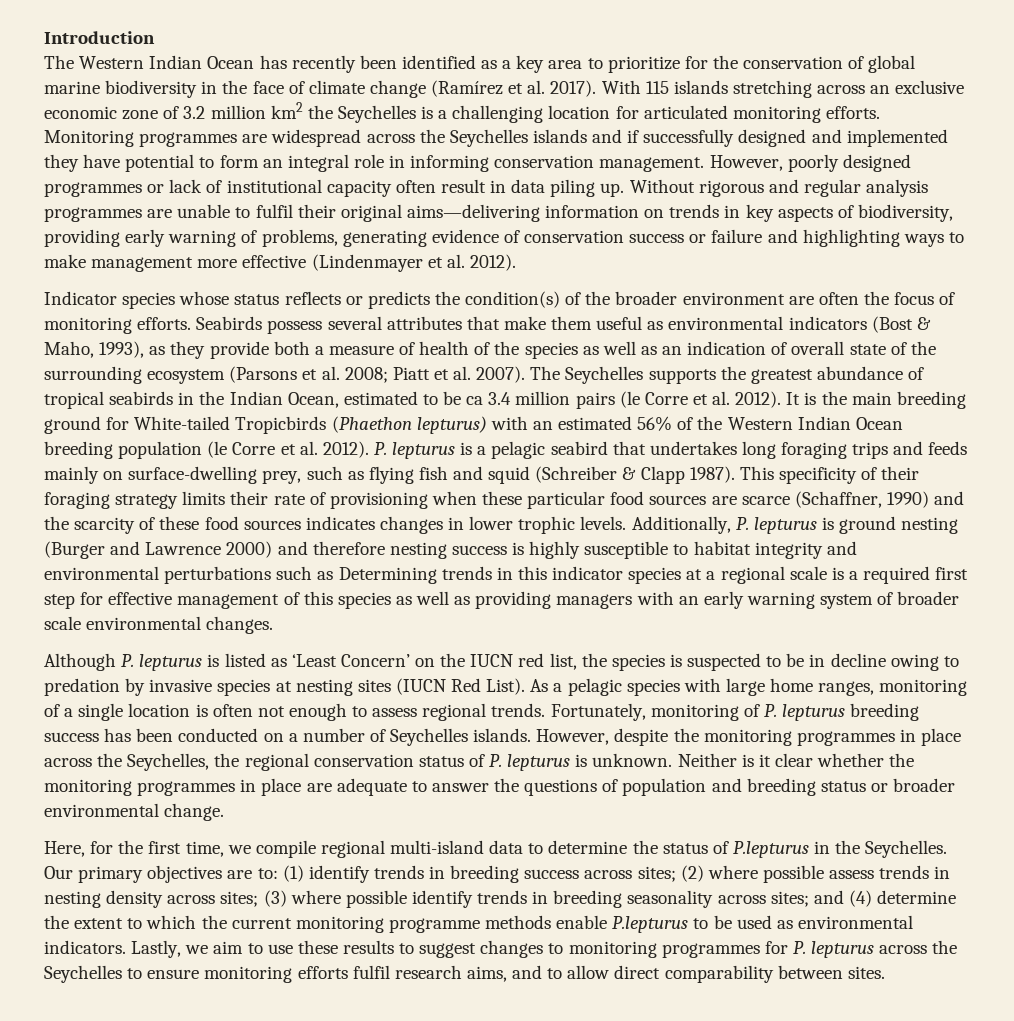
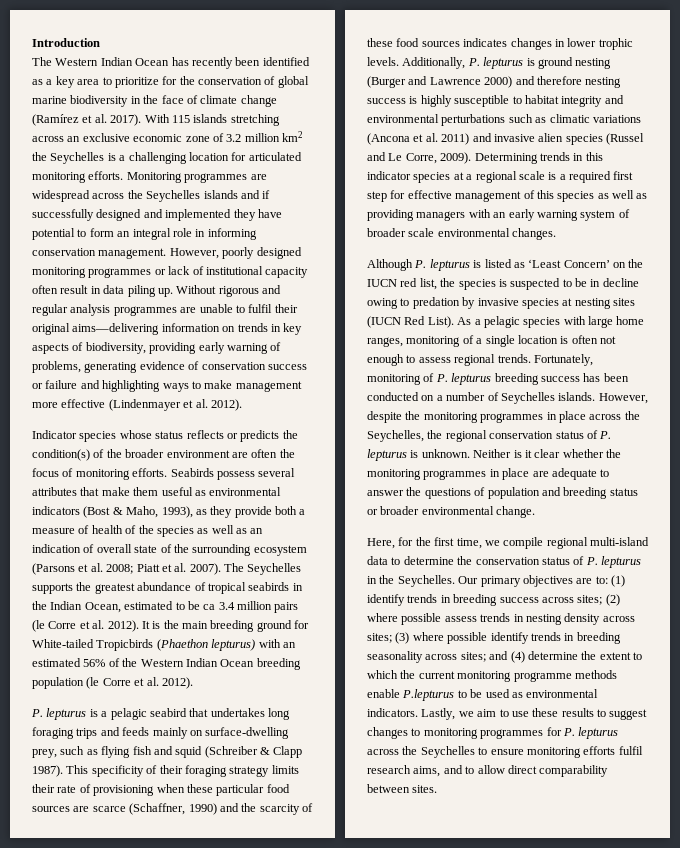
- However, poorly designed programmes or lack of institutional capacity often result in data piling up.
+ However, poorly designed monitoring programmes or lack of institutional capacity often result in data piling up.
- It is the main breeding ground for White-tailed Tropicbirds (Phaethon lepturus) with an estimated 56% of the Western Indian Ocean breeding population (le Corre et al. 2012). P. lepturus is a pelagic seabird that undertakes long foraging trips and feeds mainly on surface-dwelling prey, such as flying fish and squid (Schreiber & Clapp 1987).
+ It is the main breeding ground for White-tailed Tropicbirds (Phaethon lepturus) with an estimated 56% of the Western Indian Ocean breeding population (le Corre et al. 2012).
+ P. lepturus is a pelagic seabird that undertakes long foraging trips and feeds mainly on surface-dwelling prey, such as flying fish and squid (Schreiber & Clapp 1987).
- Additionally, P. lepturus is ground nesting (Burger and Lawrence 2000) and therefore nesting success is highly susceptible to habitat integrity and environmental perturbations such as Determining trends in this indicator species at a regional scale is a required first step for effective management of this species as well as providing managers with an early warning system of broader scale environmental changes.
+ Additionally, P. lepturus is ground nesting (Burger and Lawrence 2000) and therefore nesting success is highly susceptible to habitat integrity and environmental perturbations such as climatic variations (Ancona et al. 2011) and invasive alien species (Russel and Le Corre, 2009). Determining trends in this indicator species at a regional scale is a required first step for effective management of this species as well as providing managers with an early warning system of broader scale environmental changes.
- Here, for the first time, we compile regional multi-island data to determine the status of P.lepturus in the Seychelles.
+ Here, for the first time, we compile regional multi-island data to determine the conservation status of P. lepturus in the Seychelles.

